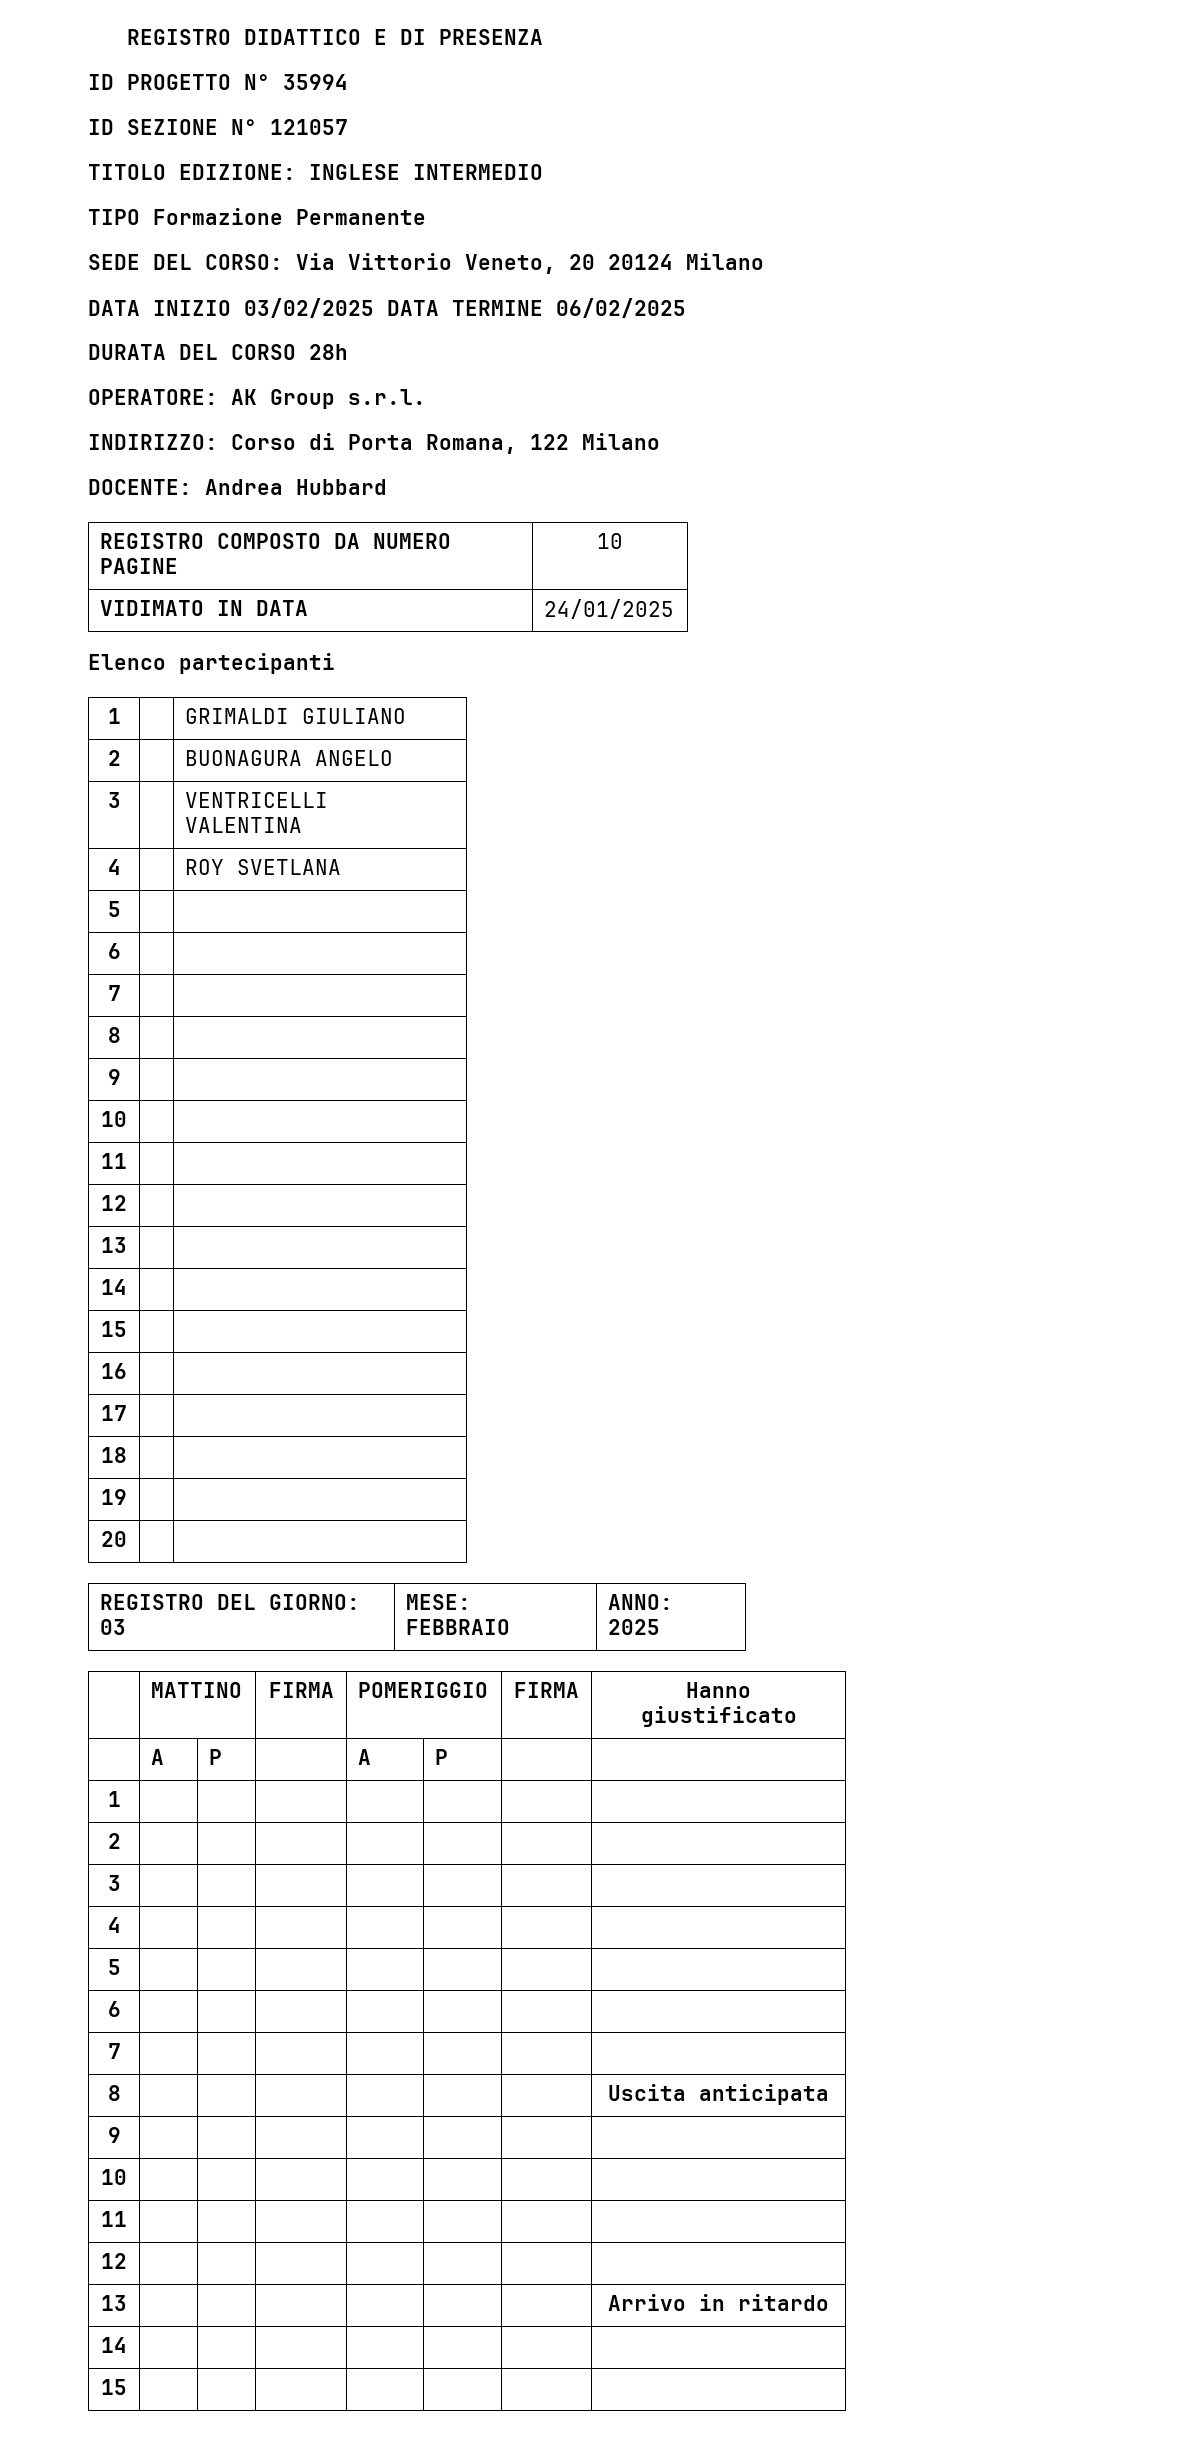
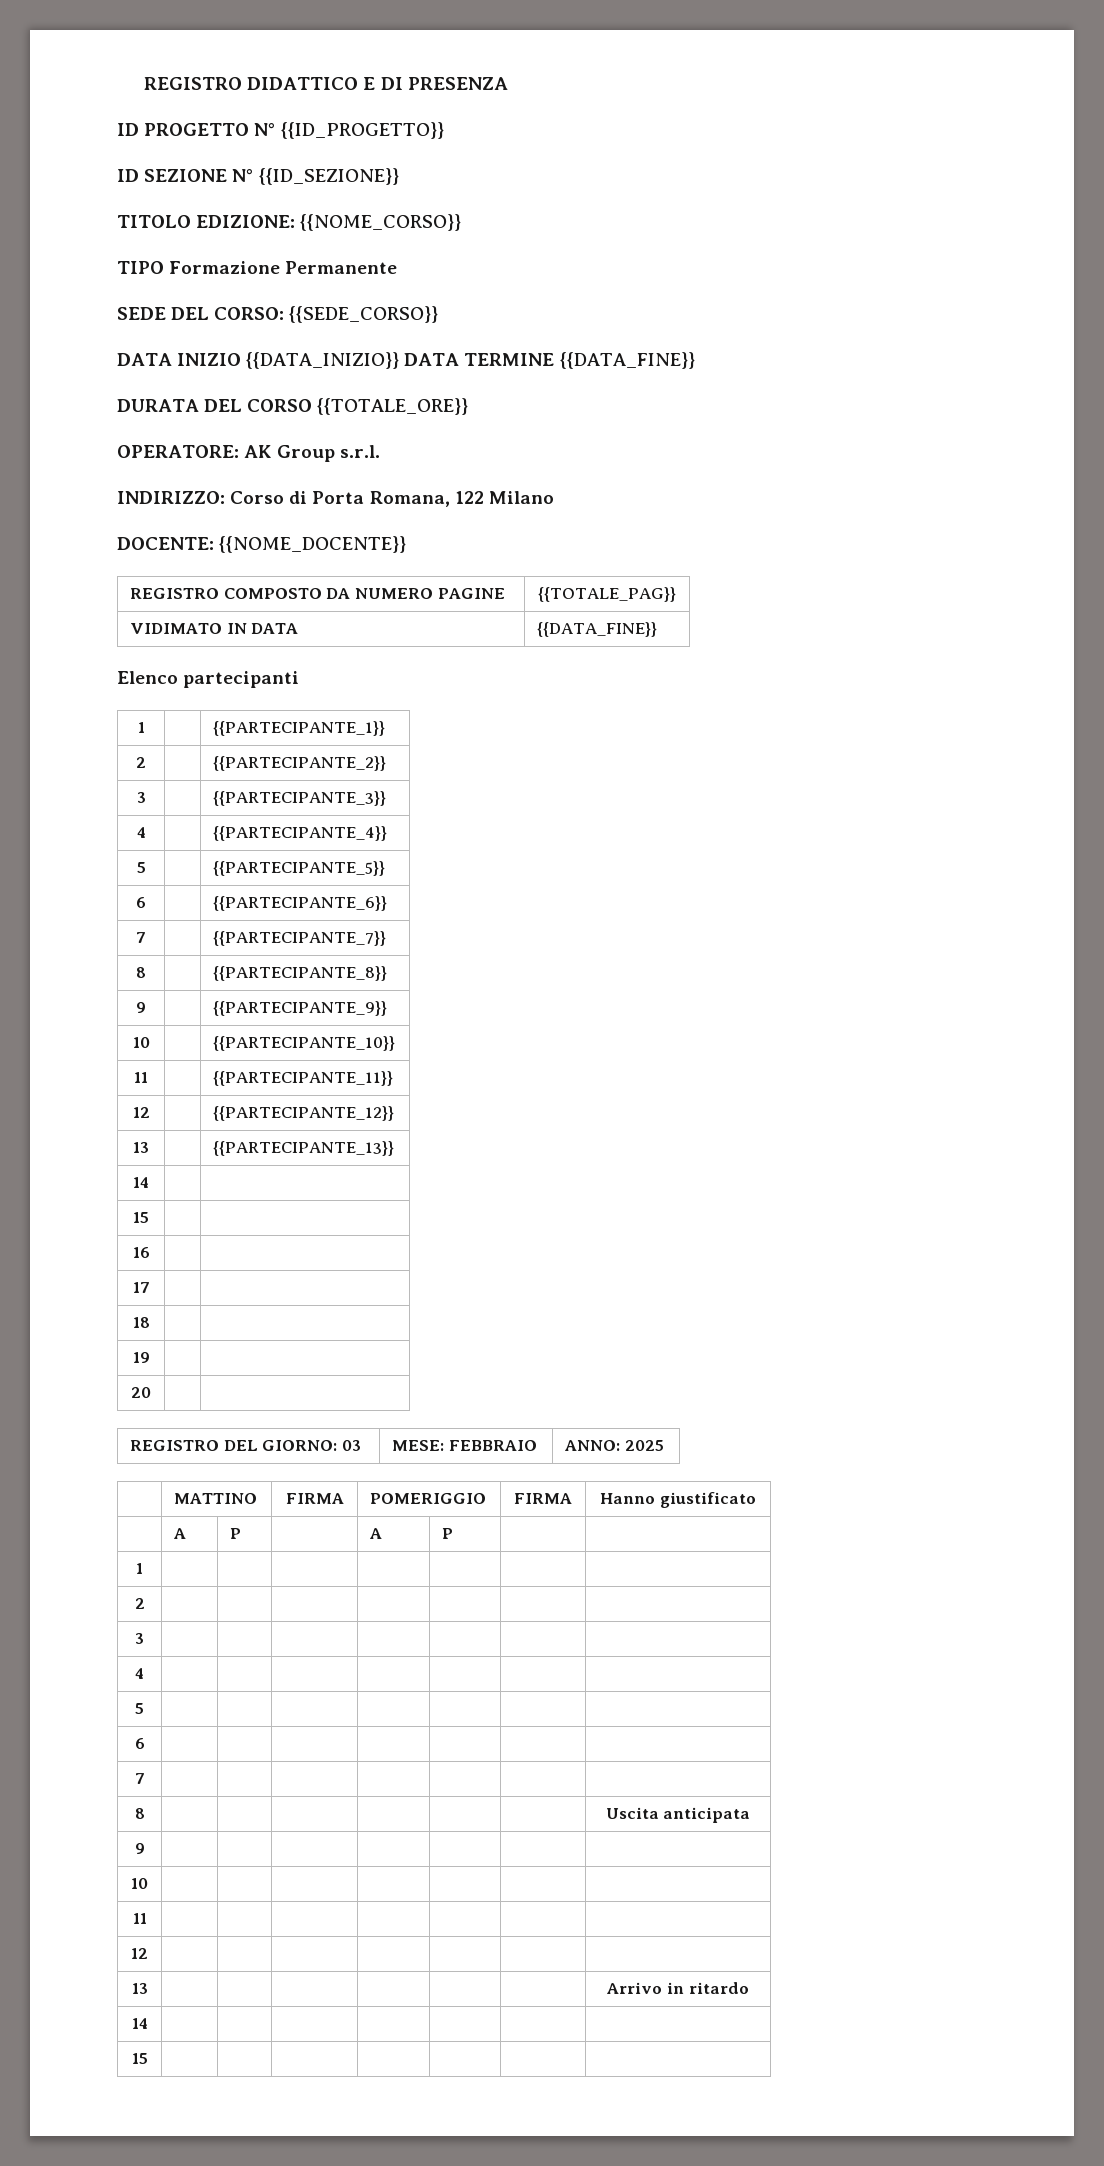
- ID PROGETTO N° 35994
+ ID PROGETTO N° {{ID_PROGETTO}}
- ID SEZIONE N° 121057
+ ID SEZIONE N° {{ID_SEZIONE}}
- TITOLO EDIZIONE: INGLESE INTERMEDIO
+ TITOLO EDIZIONE: {{NOME_CORSO}}
- SEDE DEL CORSO: Via Vittorio Veneto, 20 20124 Milano
+ SEDE DEL CORSO: {{SEDE_CORSO}}
- DATA INIZIO 03/02/2025 DATA TERMINE 06/02/2025
+ DATA INIZIO {{DATA_INIZIO}} DATA TERMINE {{DATA_FINE}}
- DURATA DEL CORSO 28h
+ DURATA DEL CORSO {{TOTALE_ORE}}
- DOCENTE: Andrea Hubbard
+ DOCENTE: {{NOME_DOCENTE}}
- REGISTRO COMPOSTO DA NUMERO PAGINE | 10
+ REGISTRO COMPOSTO DA NUMERO PAGINE | {{TOTALE_PAG}}
- VIDIMATO IN DATA | 24/01/2025
+ VIDIMATO IN DATA | {{DATA_FINE}}
- 1 | | GRIMALDI GIULIANO
- 2 | | BUONAGURA ANGELO
- 3 | | VENTRICELLI VALENTINA
- 4 | | ROY SVETLANA
- 5 | |
- 6 | |
- 7 | |
- 8 | |
- 9 | |
- 10 | |
- 11 | |
- 12 | |
- 13 | |
+ 1 | | {{PARTECIPANTE_1}}
+ 2 | | {{PARTECIPANTE_2}}
+ 3 | | {{PARTECIPANTE_3}}
+ 4 | | {{PARTECIPANTE_4}}
+ 5 | | {{PARTECIPANTE_5}}
+ 6 | | {{PARTECIPANTE_6}}
+ 7 | | {{PARTECIPANTE_7}}
+ 8 | | {{PARTECIPANTE_8}}
+ 9 | | {{PARTECIPANTE_9}}
+ 10 | | {{PARTECIPANTE_10}}
+ 11 | | {{PARTECIPANTE_11}}
+ 12 | | {{PARTECIPANTE_12}}
+ 13 | | {{PARTECIPANTE_13}}

